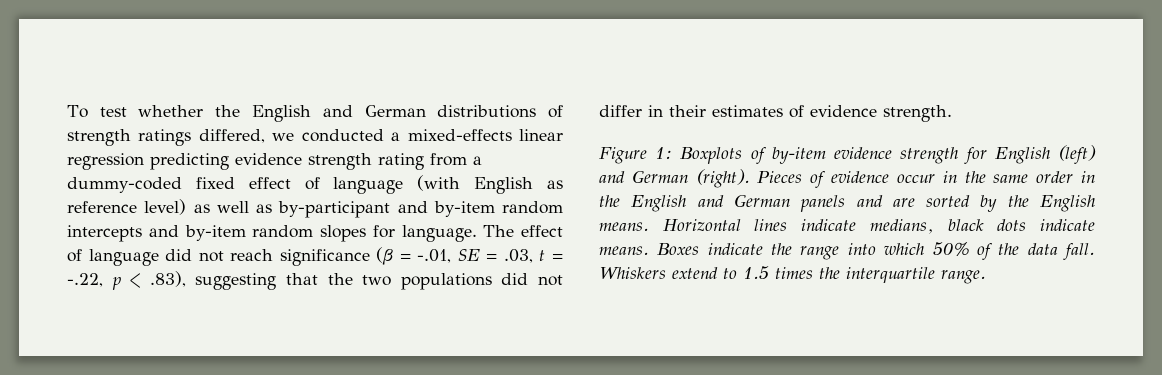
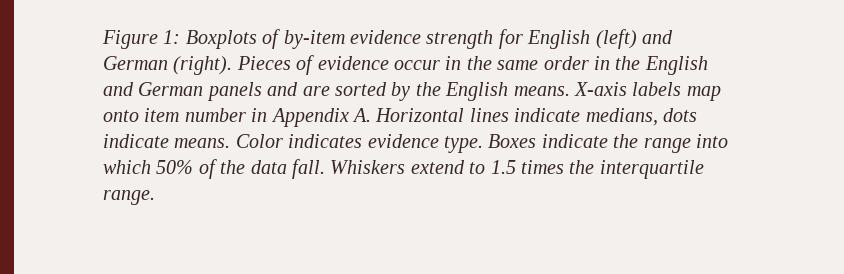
- To test whether the English and German distributions of strength ratings differed, we conducted a mixed-effects linear regression predicting evidence strength rating from a dummy-coded fixed effect of language (with English as reference level) as well as by-participant and by-item random intercepts and by-item random slopes for language. The effect of language did not reach significance (β = -.01, SE = .03, t = -.22, p < .83), suggesting that the two populations did not differ in their estimates of evidence strength.
- Horizontal lines indicate medians, black dots indicate means.
+ X-axis labels map onto item number in Appendix A. Horizontal lines indicate medians, dots indicate means.
+ Color indicates evidence type.

